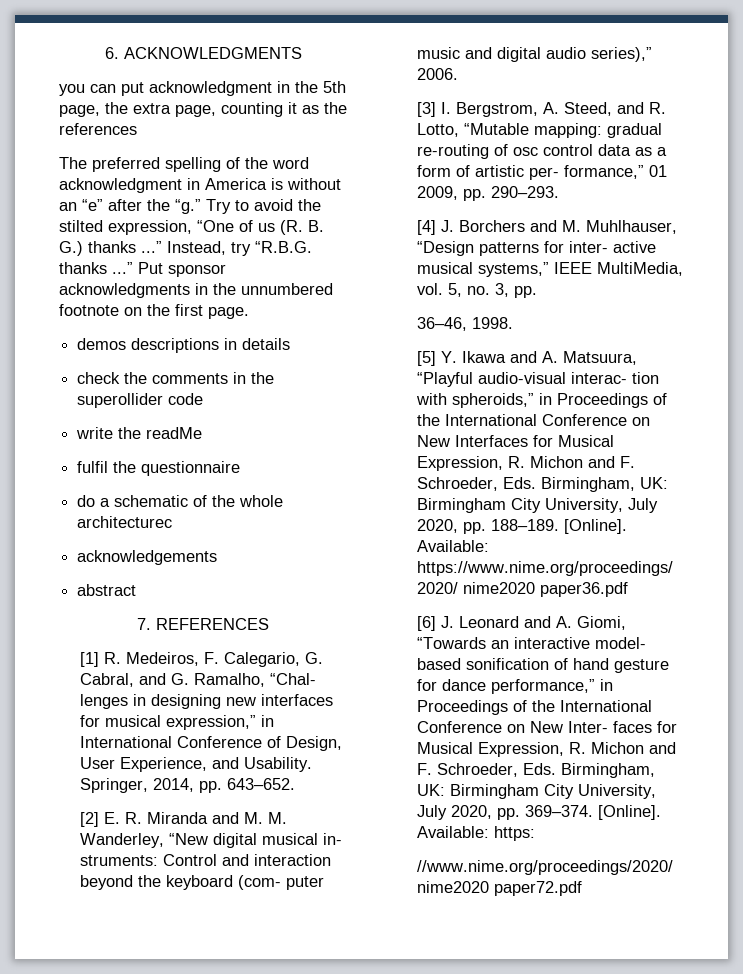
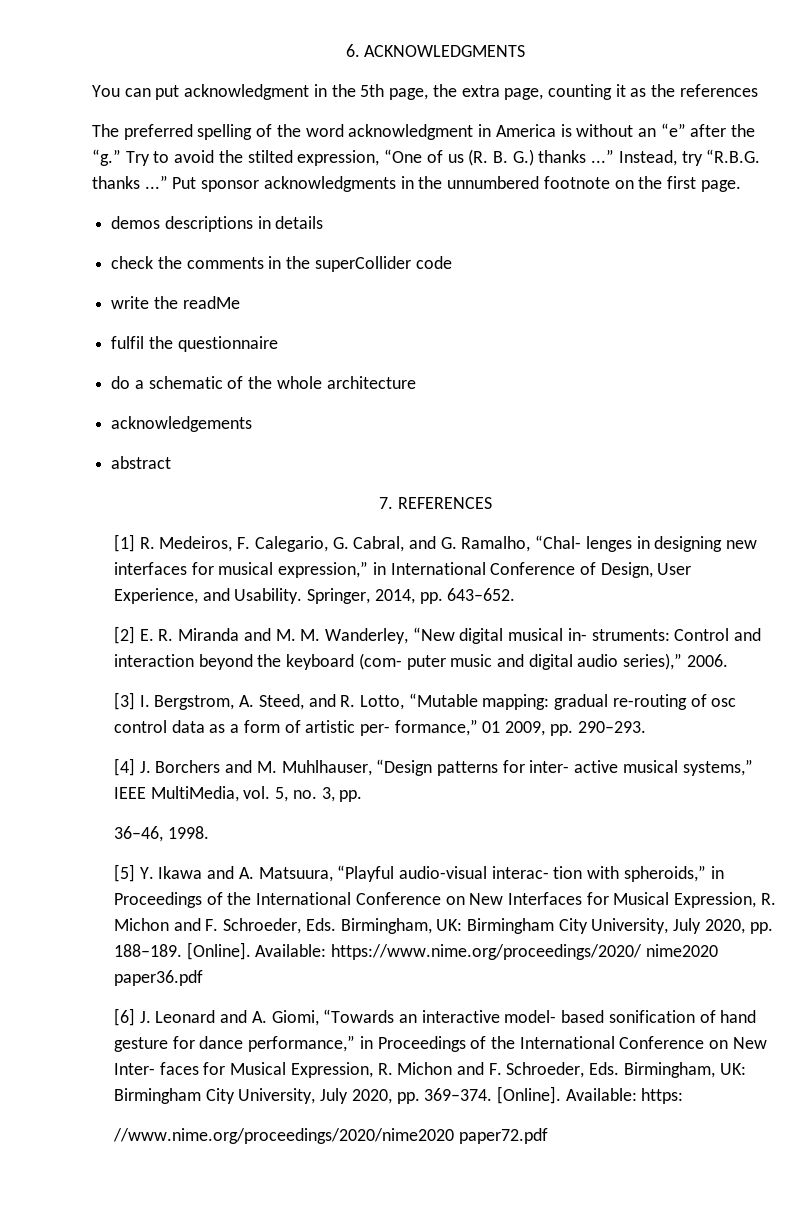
- you can put acknowledgment in the 5th page, the extra page, counting it as the references
+ You can put acknowledgment in the 5th page, the extra page, counting it as the references
- check the comments in the superollider code
+ check the comments in the superCollider code
- do a schematic of the whole architecturec
+ do a schematic of the whole architecture

